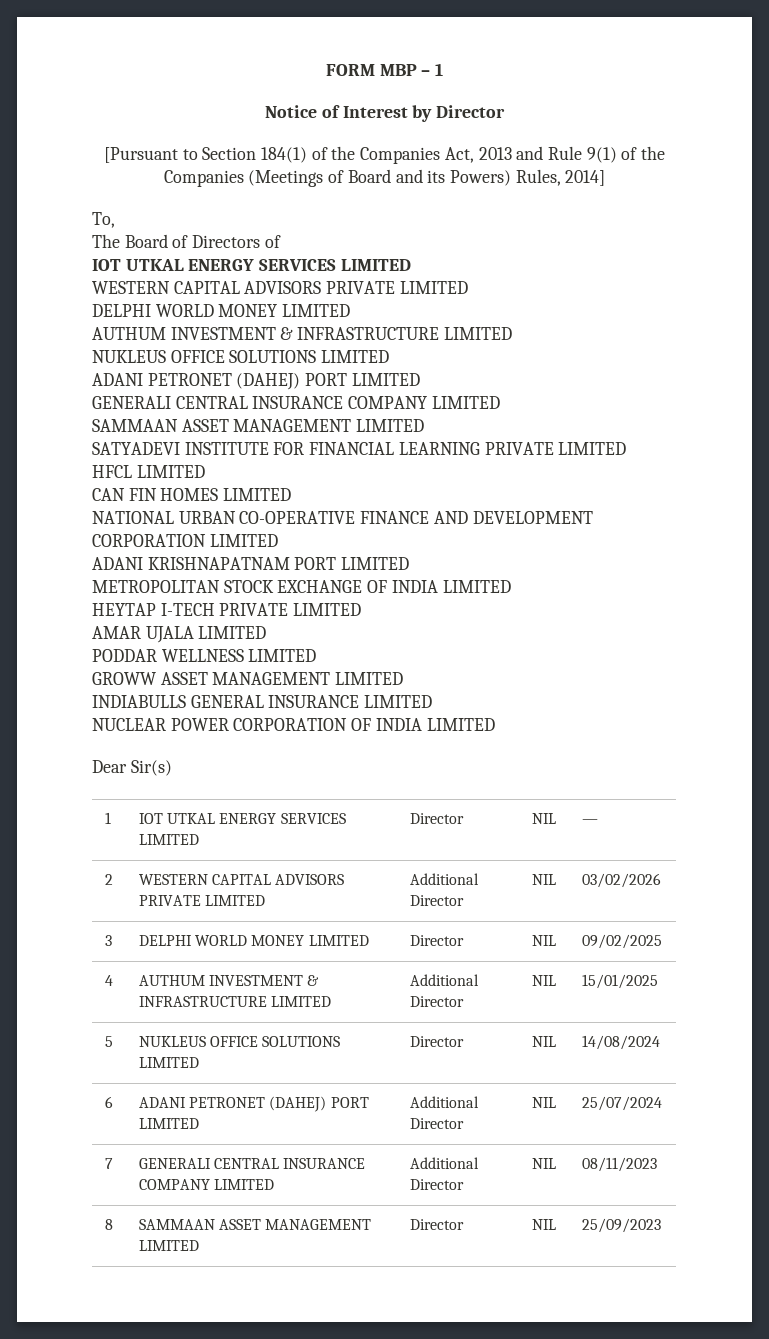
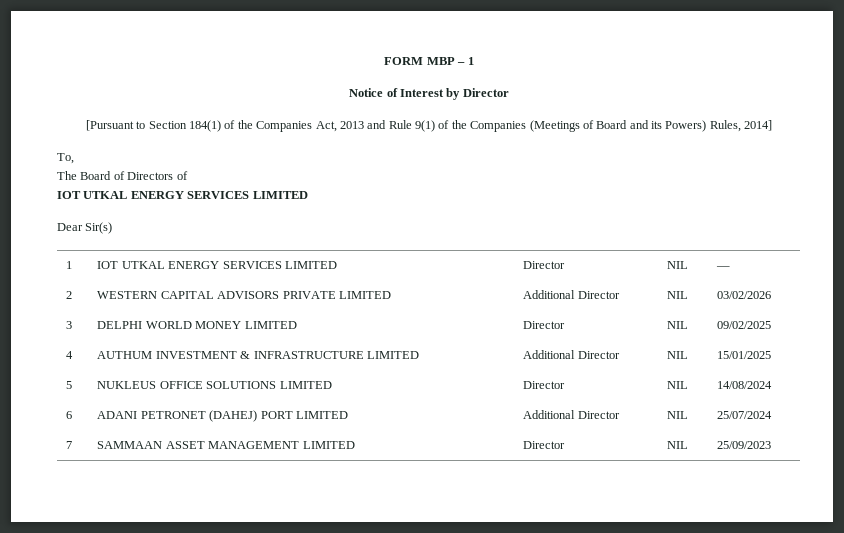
  The Board of Directors of
  IOT UTKAL ENERGY SERVICES LIMITED
- WESTERN CAPITAL ADVISORS PRIVATE LIMITED
- DELPHI WORLD MONEY LIMITED
- AUTHUM INVESTMENT & INFRASTRUCTURE LIMITED
- NUKLEUS OFFICE SOLUTIONS LIMITED
- ADANI PETRONET (DAHEJ) PORT LIMITED
- GENERALI CENTRAL INSURANCE COMPANY LIMITED
- SAMMAAN ASSET MANAGEMENT LIMITED
- SATYADEVI INSTITUTE FOR FINANCIAL LEARNING PRIVATE LIMITED
- HFCL LIMITED
- CAN FIN HOMES LIMITED
- NATIONAL URBAN CO-OPERATIVE FINANCE AND DEVELOPMENT CORPORATION LIMITED
- ADANI KRISHNAPATNAM PORT LIMITED
- METROPOLITAN STOCK EXCHANGE OF INDIA LIMITED
- HEYTAP I-TECH PRIVATE LIMITED
- AMAR UJALA LIMITED
- PODDAR WELLNESS LIMITED
- GROWW ASSET MANAGEMENT LIMITED
- INDIABULLS GENERAL INSURANCE LIMITED
- NUCLEAR POWER CORPORATION OF INDIA LIMITED
- 7 | GENERALI CENTRAL INSURANCE COMPANY LIMITED | Additional Director | NIL | 08/11/2023
- 8 | SAMMAAN ASSET MANAGEMENT LIMITED | Director | NIL | 25/09/2023
+ 7 | SAMMAAN ASSET MANAGEMENT LIMITED | Director | NIL | 25/09/2023

